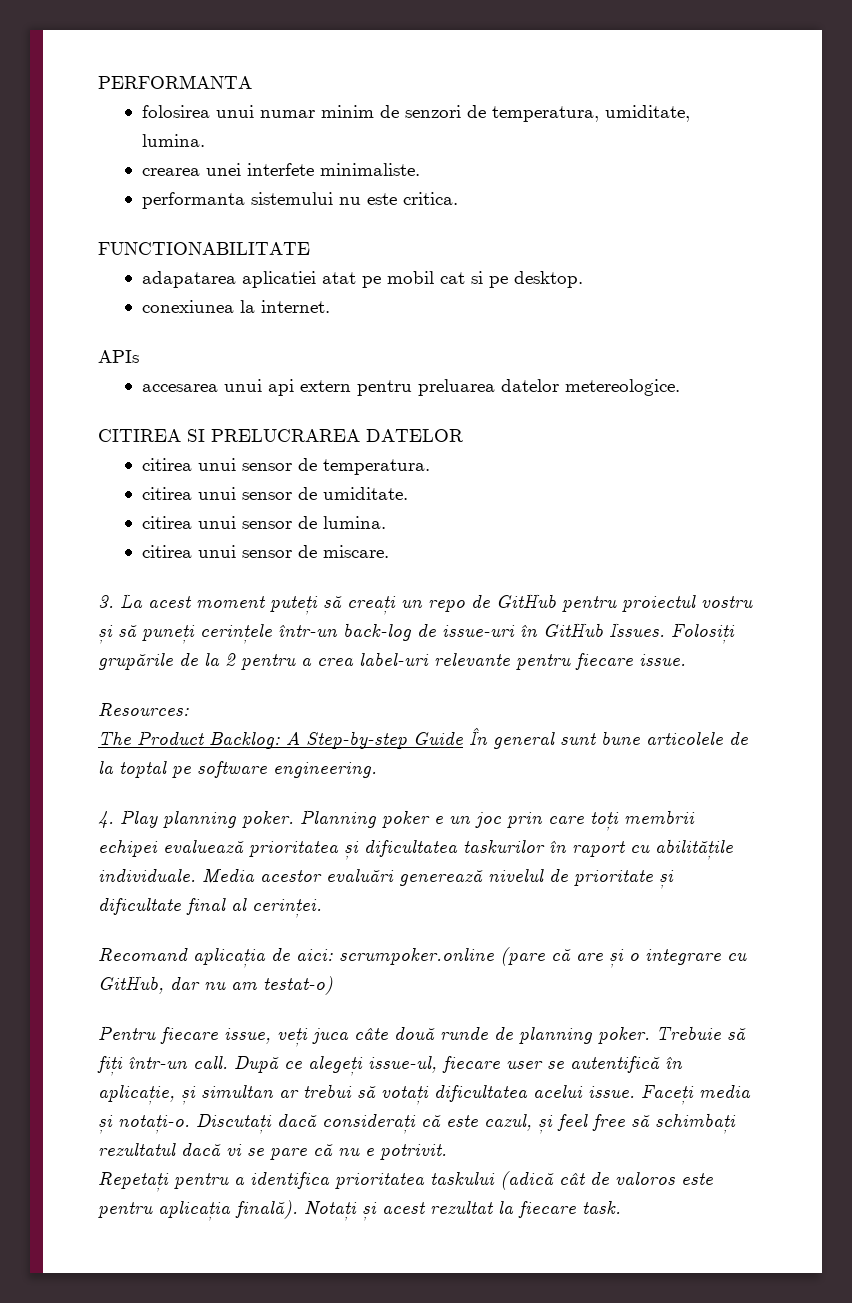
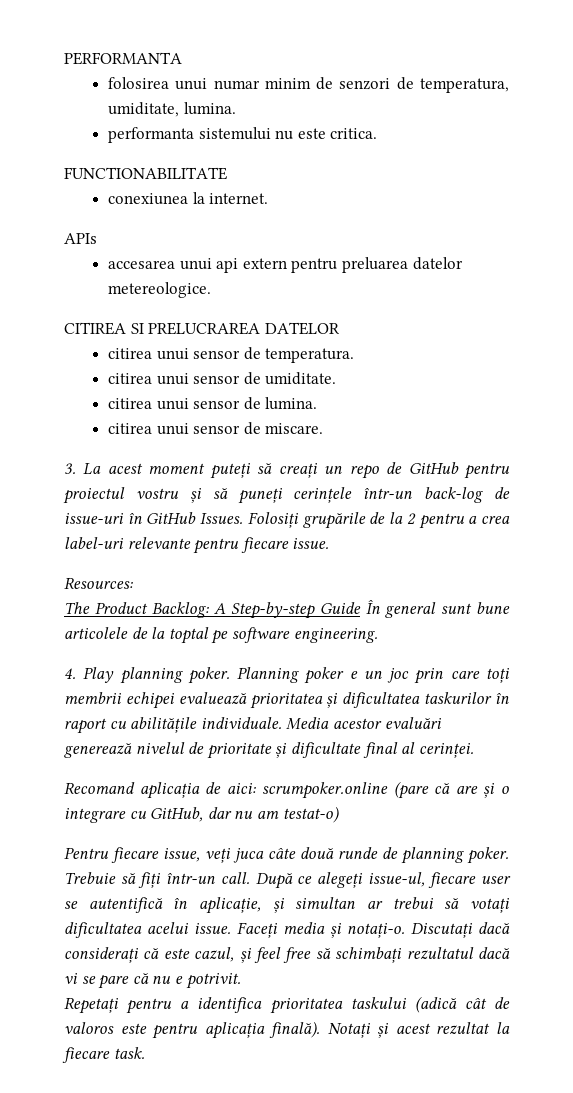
- crearea unei interfete minimaliste.
- adapatarea aplicatiei atat pe mobil cat si pe desktop.

